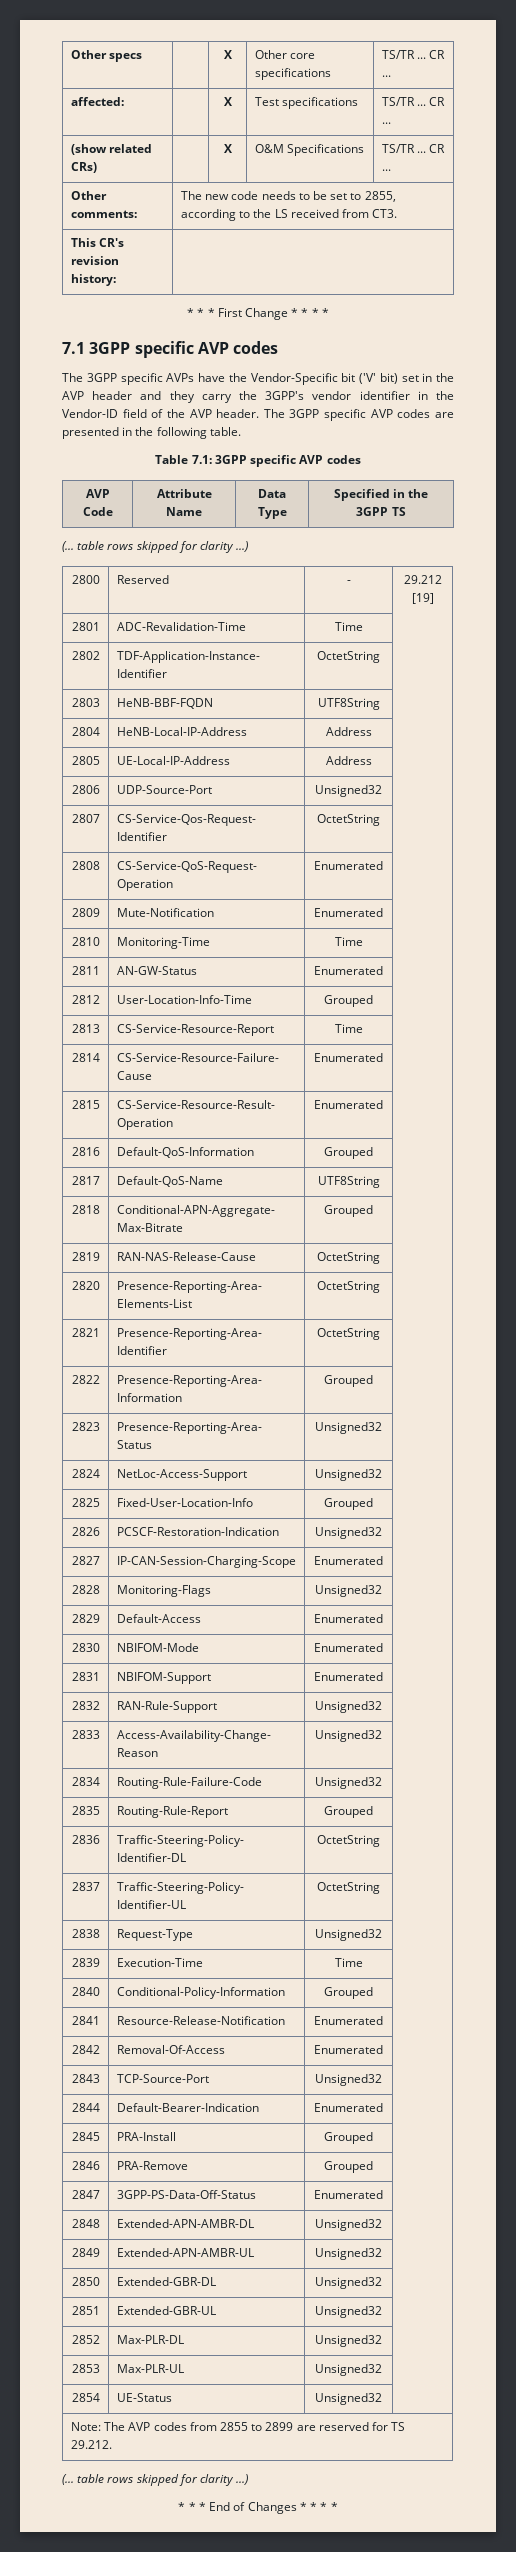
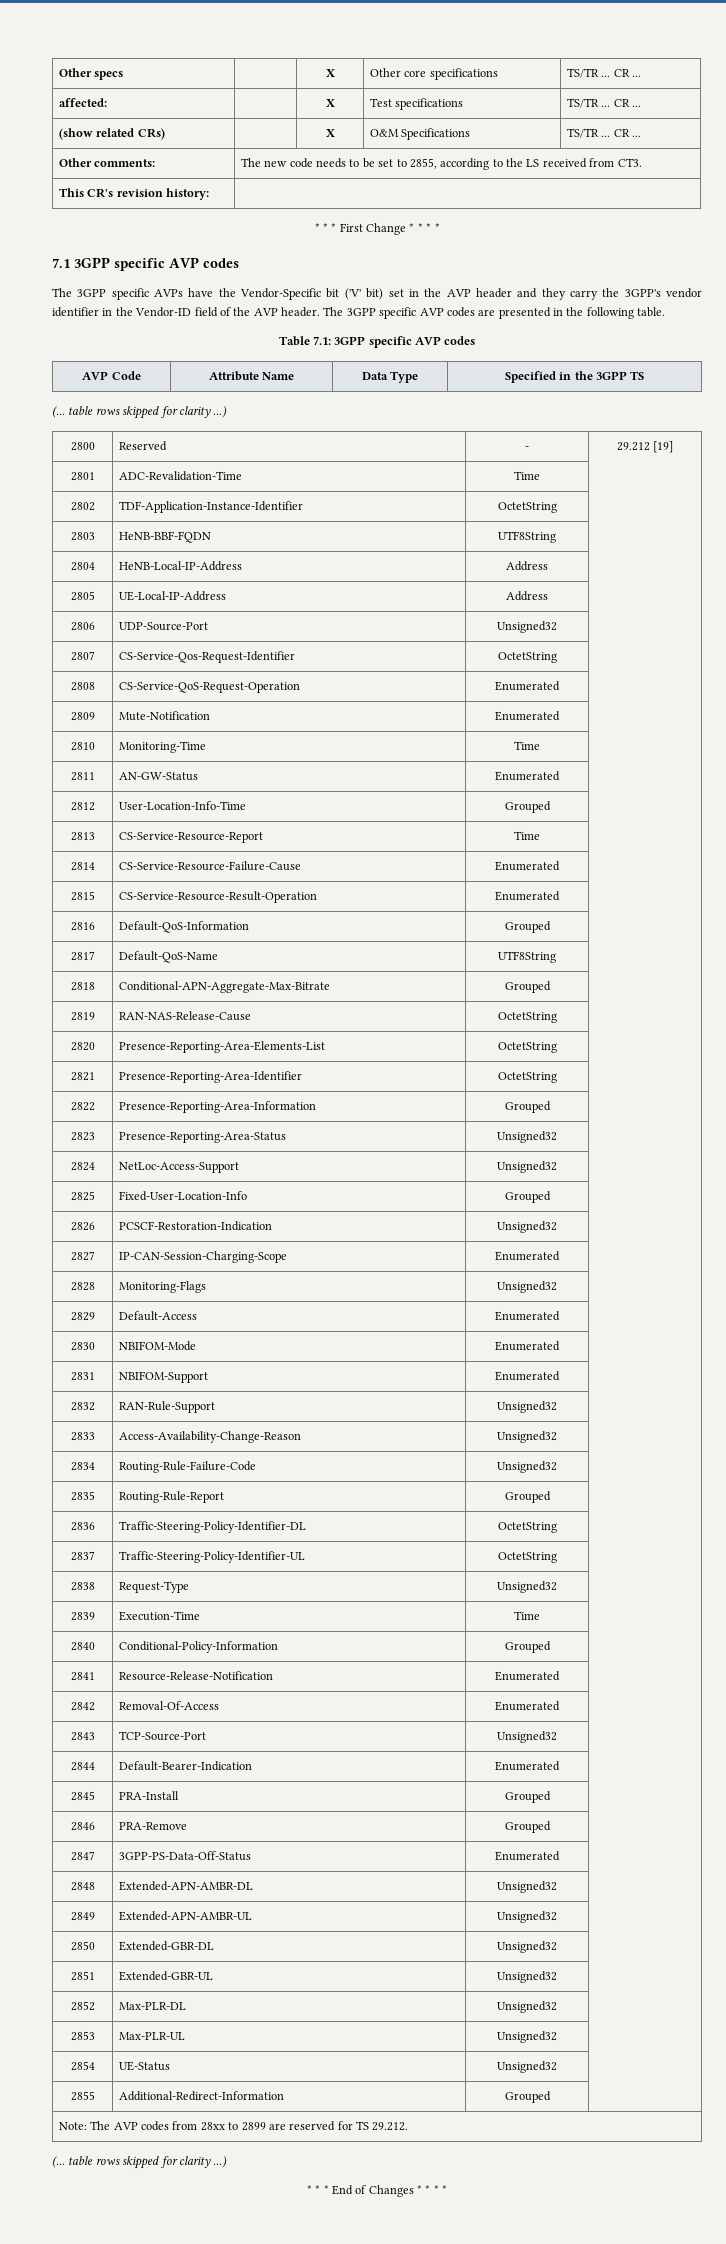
+ 2855 | Additional-Redirect-Information | Grouped |
- Note: The AVP codes from 2855 to 2899 are reserved for TS 29.212.
+ Note: The AVP codes from 28xx to 2899 are reserved for TS 29.212.

